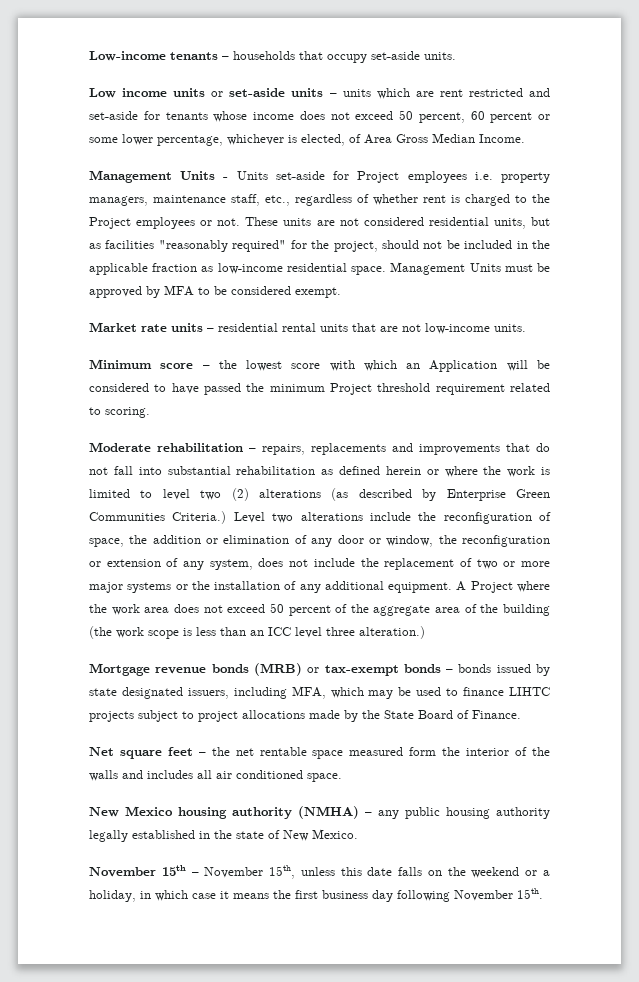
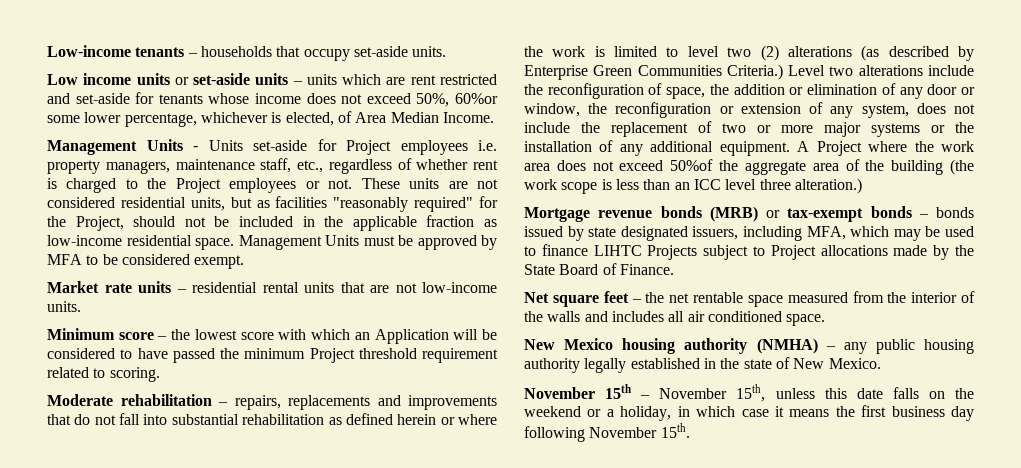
- Low income units or set-aside units – units which are rent restricted and set-aside for tenants whose income does not exceed 50 percent, 60 percent or some lower percentage, whichever is elected, of Area Gross Median Income.
+ Low income units or set-aside units – units which are rent restricted and set-aside for tenants whose income does not exceed 50%, 60%or some lower percentage, whichever is elected, of Area Median Income.
- These units are not considered residential units, but as facilities "reasonably required" for the project, should not be included in the applicable fraction as low-income residential space.
+ These units are not considered residential units, but as facilities "reasonably required" for the Project, should not be included in the applicable fraction as low-income residential space.
- A Project where the work area does not exceed 50 percent of the aggregate area of the building (the work scope is less than an ICC level three alteration.)
+ A Project where the work area does not exceed 50%of the aggregate area of the building (the work scope is less than an ICC level three alteration.)
- Mortgage revenue bonds (MRB) or tax-exempt bonds – bonds issued by state designated issuers, including MFA, which may be used to finance LIHTC projects subject to project allocations made by the State Board of Finance.
+ Mortgage revenue bonds (MRB) or tax-exempt bonds – bonds issued by state designated issuers, including MFA, which may be used to finance LIHTC Projects subject to Project allocations made by the State Board of Finance.
- Net square feet – the net rentable space measured form the interior of the walls and includes all air conditioned space.
+ Net square feet – the net rentable space measured from the interior of the walls and includes all air conditioned space.

